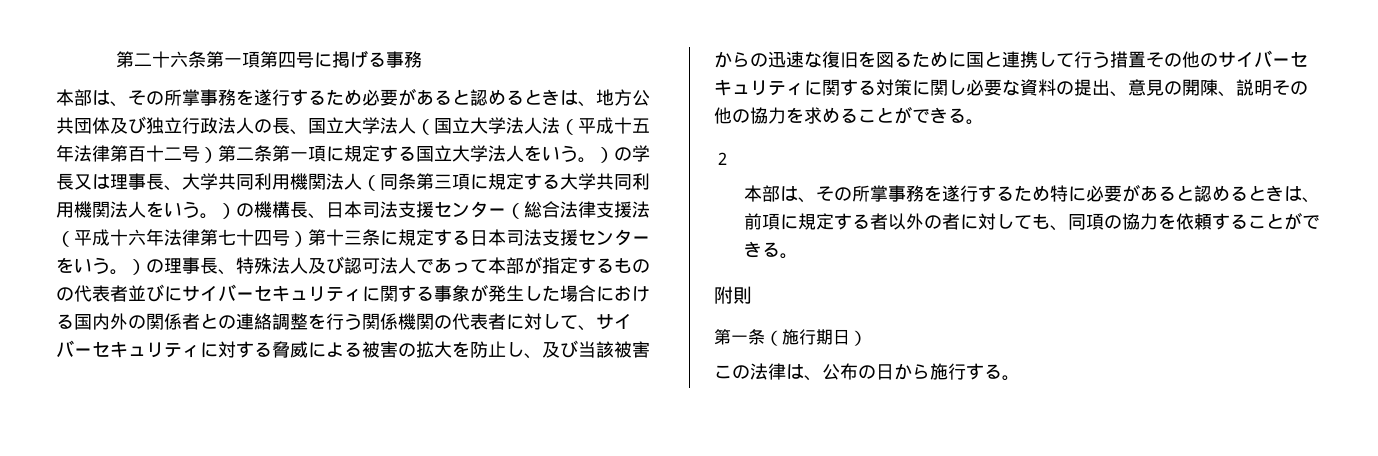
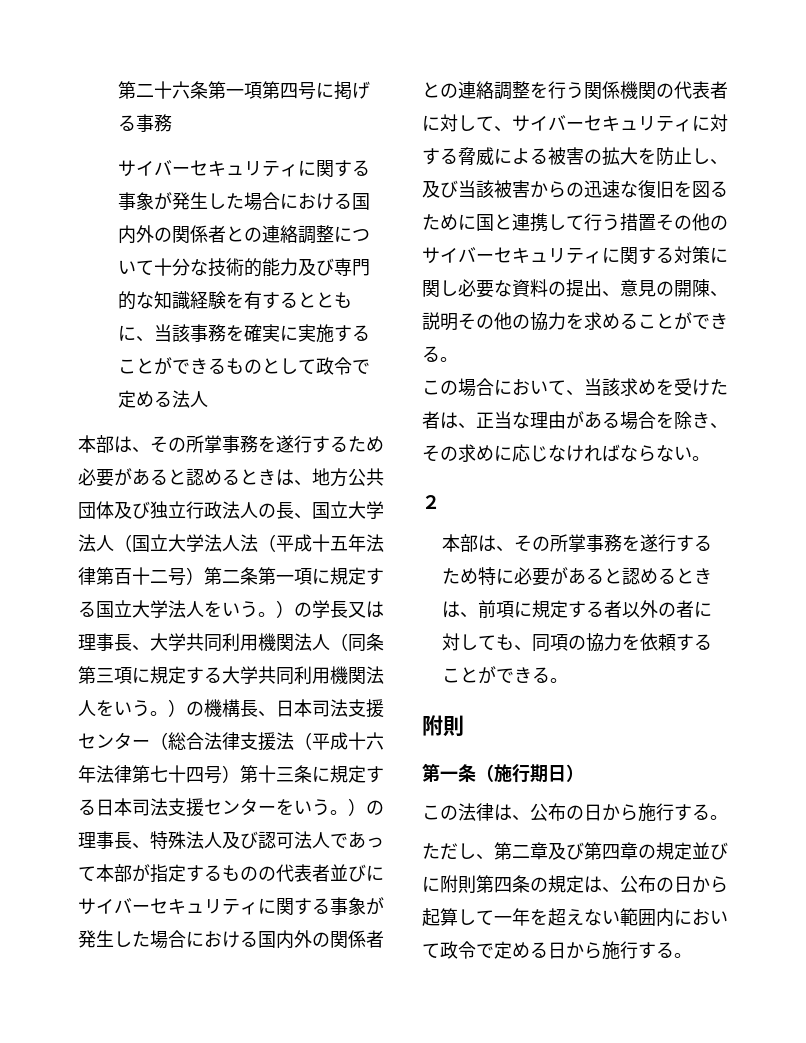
+ サイバーセキュリティに関する事象が発生した場合における国内外の関係者との連絡調整について十分な技術的能力及び専門的な知識経験を有するとともに、当該事務を確実に実施することができるものとして政令で定める法人
+ この場合において、当該求めを受けた者は、正当な理由がある場合を除き、その求めに応じなければならない。
+ ただし、第二章及び第四章の規定並びに附則第四条の規定は、公布の日から起算して一年を超えない範囲内において政令で定める日から施行する。

